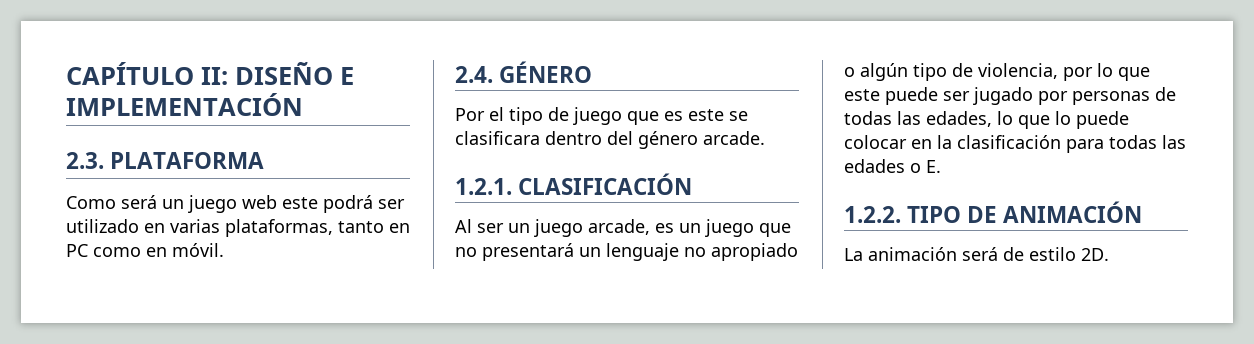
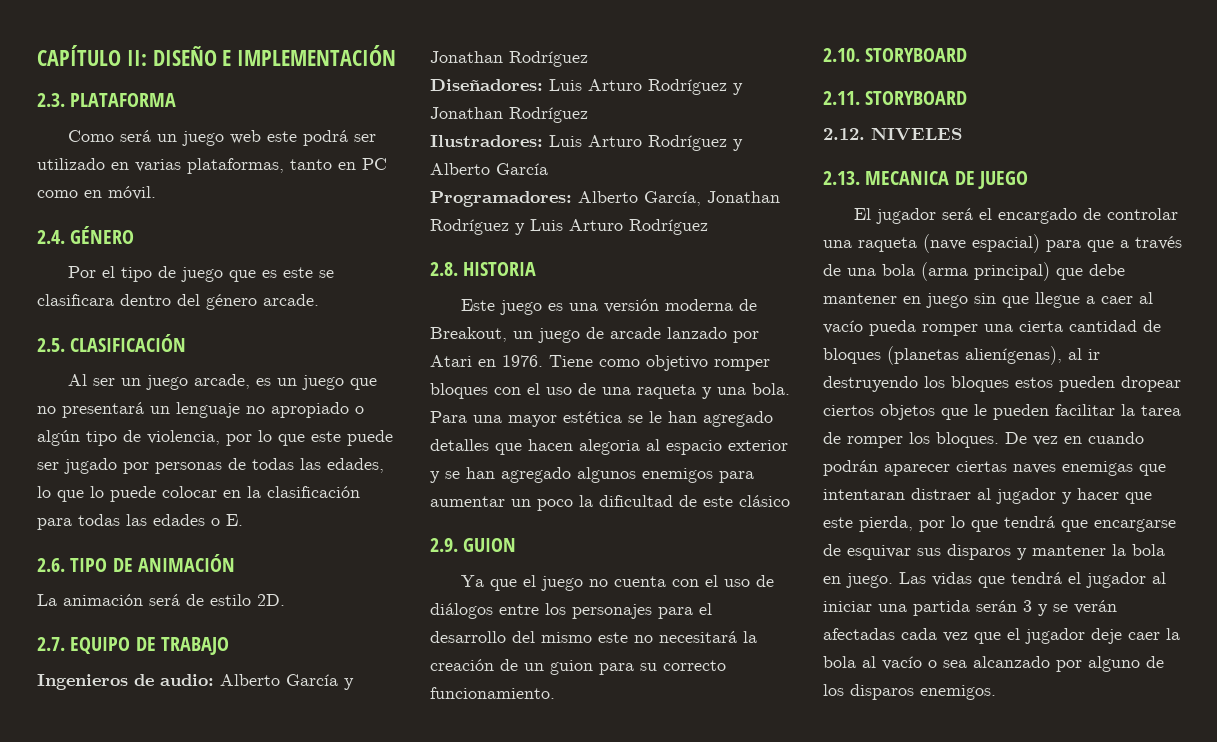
- 1.2.1. CLASIFICACIÓN
+ 2.5. CLASIFICACIÓN
- 1.2.2. TIPO DE ANIMACIÓN
+ 2.6. TIPO DE ANIMACIÓN
+ 2.7. EQUIPO DE TRABAJO
+ Ingenieros de audio: Alberto García y Jonathan Rodríguez
+ Diseñadores: Luis Arturo Rodríguez y Jonathan Rodríguez
+ Ilustradores: Luis Arturo Rodríguez y Alberto García
+ Programadores: Alberto García, Jonathan Rodríguez y Luis Arturo Rodríguez
+ 2.8. HISTORIA
+ Este juego es una versión moderna de Breakout, un juego de arcade lanzado por Atari en 1976. Tiene como objetivo romper bloques con el uso de una raqueta y una bola. Para una mayor estética se le han agregado detalles que hacen alegoria al espacio exterior y se han agregado algunos enemigos para aumentar un poco la dificultad de este clásico
+ 2.9. GUION
+ Ya que el juego no cuenta con el uso de diálogos entre los personajes para el desarrollo del mismo este no necesitará la creación de un guion para su correcto funcionamiento.
+ 2.10. STORYBOARD
+ 2.11. STORYBOARD
+ 2.12. NIVELES
+ 2.13. MECANICA DE JUEGO
+ El jugador será el encargado de controlar una raqueta (nave espacial) para que a través de una bola (arma principal) que debe mantener en juego sin que llegue a caer al vacío pueda romper una cierta cantidad de bloques (planetas alienígenas), al ir destruyendo los bloques estos pueden dropear ciertos objetos que le pueden facilitar la tarea de romper los bloques. De vez en cuando podrán aparecer ciertas naves enemigas que intentaran distraer al jugador y hacer que este pierda, por lo que tendrá que encargarse de esquivar sus disparos y mantener la bola en juego. Las vidas que tendrá el jugador al iniciar una partida serán 3 y se verán afectadas cada vez que el jugador deje caer la bola al vacío o sea alcanzado por alguno de los disparos enemigos.

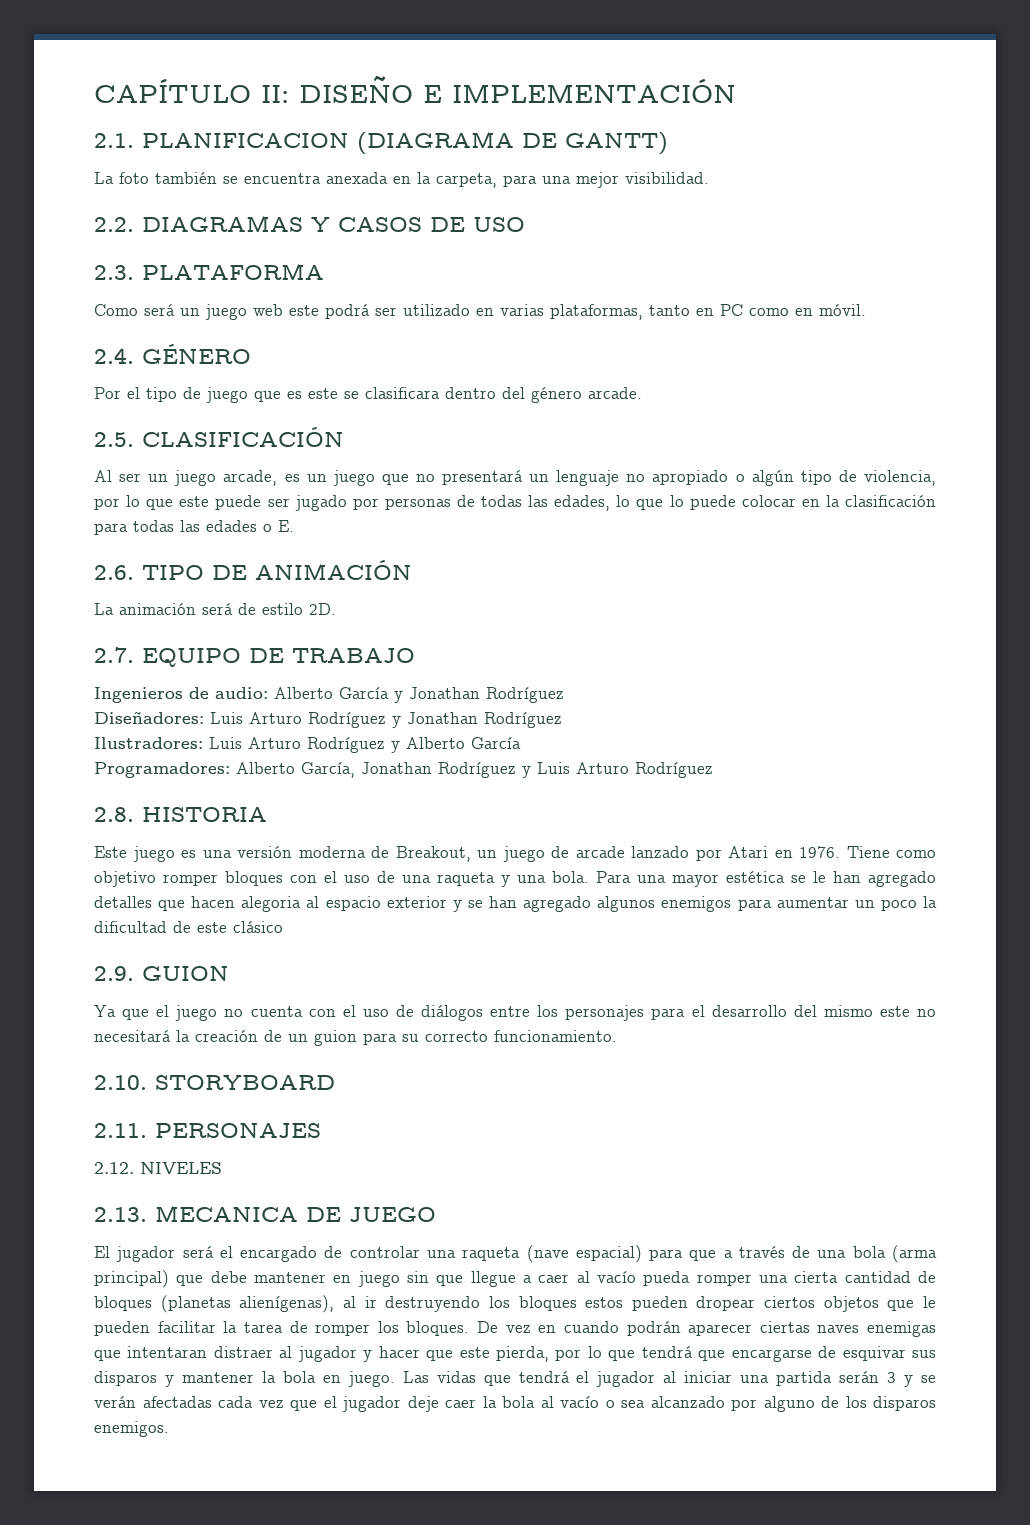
+ 2.1. PLANIFICACION (DIAGRAMA DE GANTT)
+ La foto también se encuentra anexada en la carpeta, para una mejor visibilidad.
+ 2.2. DIAGRAMAS Y CASOS DE USO
- 2.11. STORYBOARD
+ 2.11. PERSONAJES

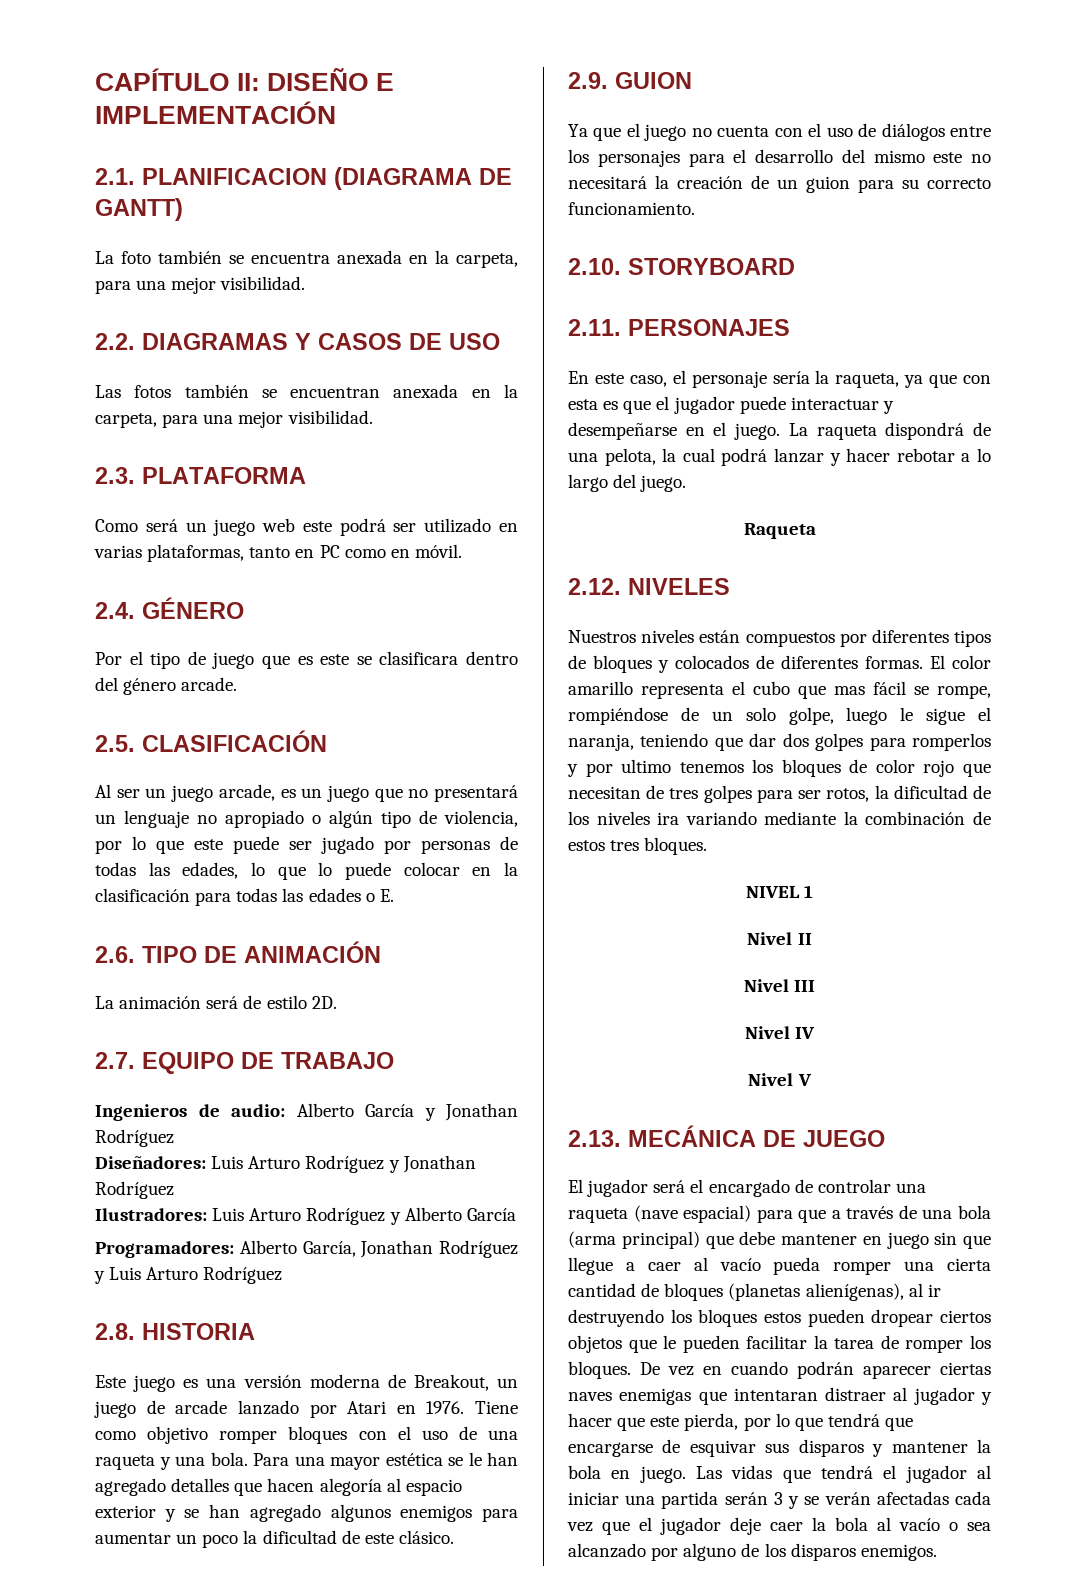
+ Las fotos también se encuentran anexada en la carpeta, para una mejor visibilidad.
- Para una mayor estética se le han agregado detalles que hacen alegoria al espacio exterior y se han agregado algunos enemigos para aumentar un poco la dificultad de este clásico
+ Para una mayor estética se le han agregado detalles que hacen alegoría al espacio exterior y se han agregado algunos enemigos para aumentar un poco la dificultad de este clásico.
+ En este caso, el personaje sería la raqueta, ya que con esta es que el jugador puede interactuar y desempeñarse en el juego. La raqueta dispondrá de una pelota, la cual podrá lanzar y hacer rebotar a lo largo del juego.
+ Raqueta
  2.12. NIVELES
+ Nuestros niveles están compuestos por diferentes tipos de bloques y colocados de diferentes formas. El color amarillo representa el cubo que mas fácil se rompe, rompiéndose de un solo golpe, luego le sigue el naranja, teniendo que dar dos golpes para romperlos y por ultimo tenemos los bloques de color rojo que necesitan de tres golpes para ser rotos, la dificultad de los niveles ira variando mediante la combinación de estos tres bloques.
+ NIVEL 1
+ Nivel II
+ Nivel III
+ Nivel IV
+ Nivel V
- 2.13. MECANICA DE JUEGO
+ 2.13. MECÁNICA DE JUEGO

